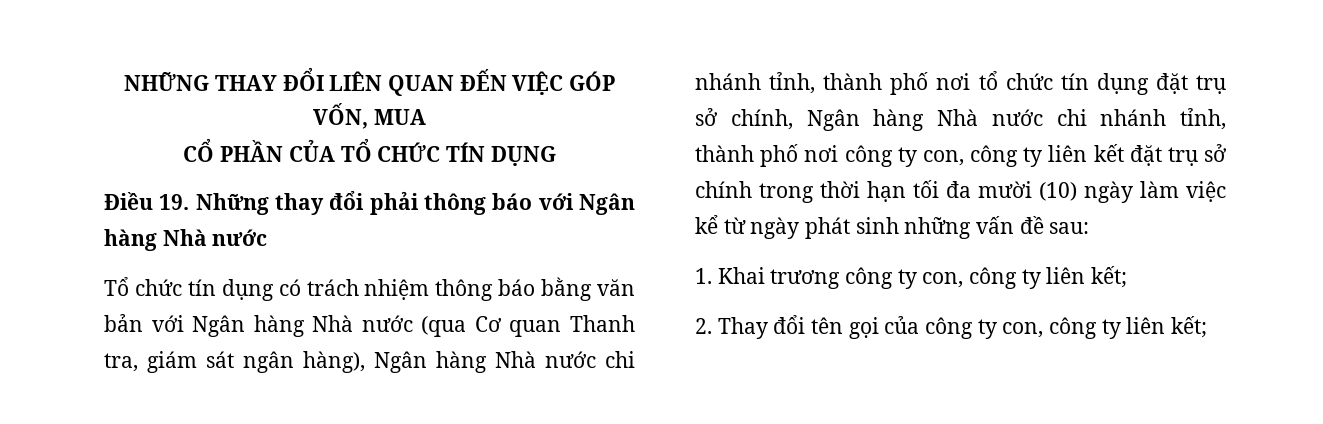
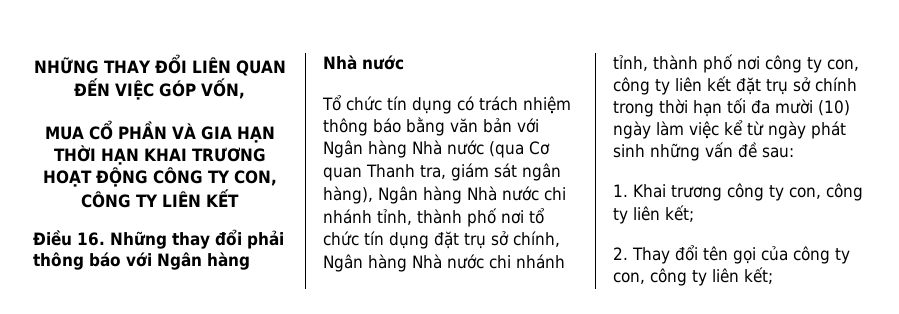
- NHỮNG THAY ĐỔI LIÊN QUAN ĐẾN VIỆC GÓP VỐN, MUA
- CỔ PHẦN CỦA TỔ CHỨC TÍN DỤNG
+ NHỮNG THAY ĐỔI LIÊN QUAN ĐẾN VIỆC GÓP VỐN,
+ MUA CỔ PHẦN VÀ GIA HẠN THỜI HẠN KHAI TRƯƠNG HOẠT ĐỘNG CÔNG TY CON, CÔNG TY LIÊN KẾT
- Điều 19. Những thay đổi phải thông báo với Ngân hàng Nhà nước
+ Điều 16. Những thay đổi phải thông báo với Ngân hàng Nhà nước

